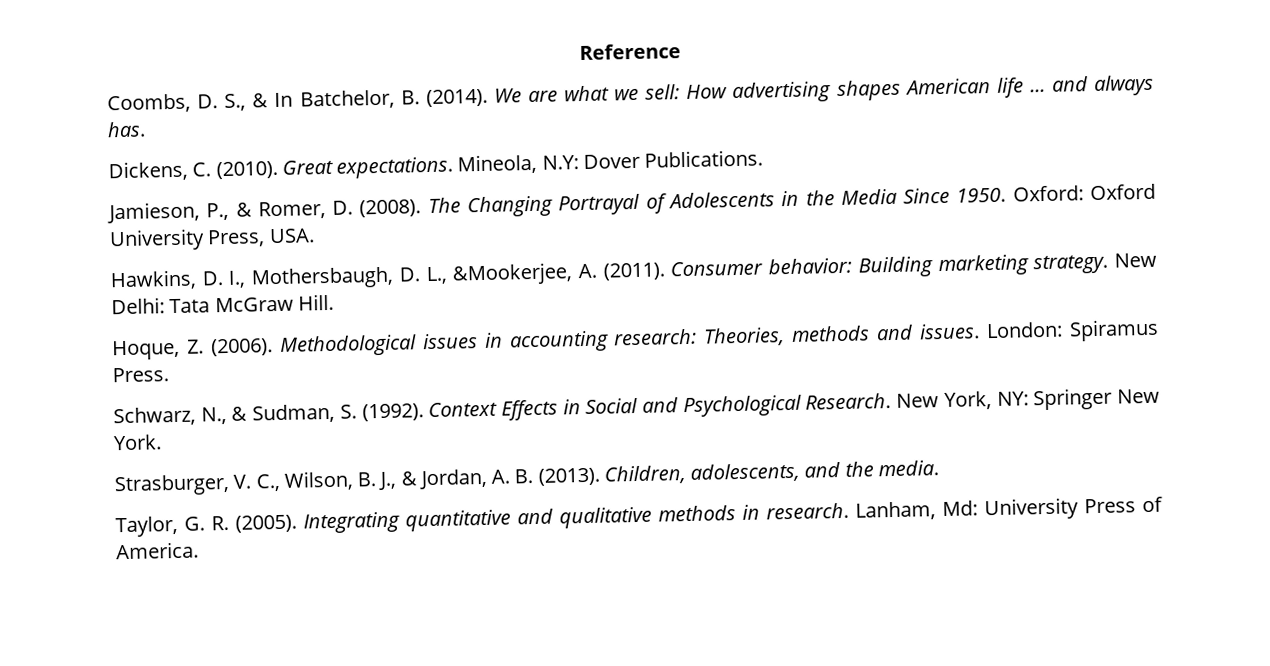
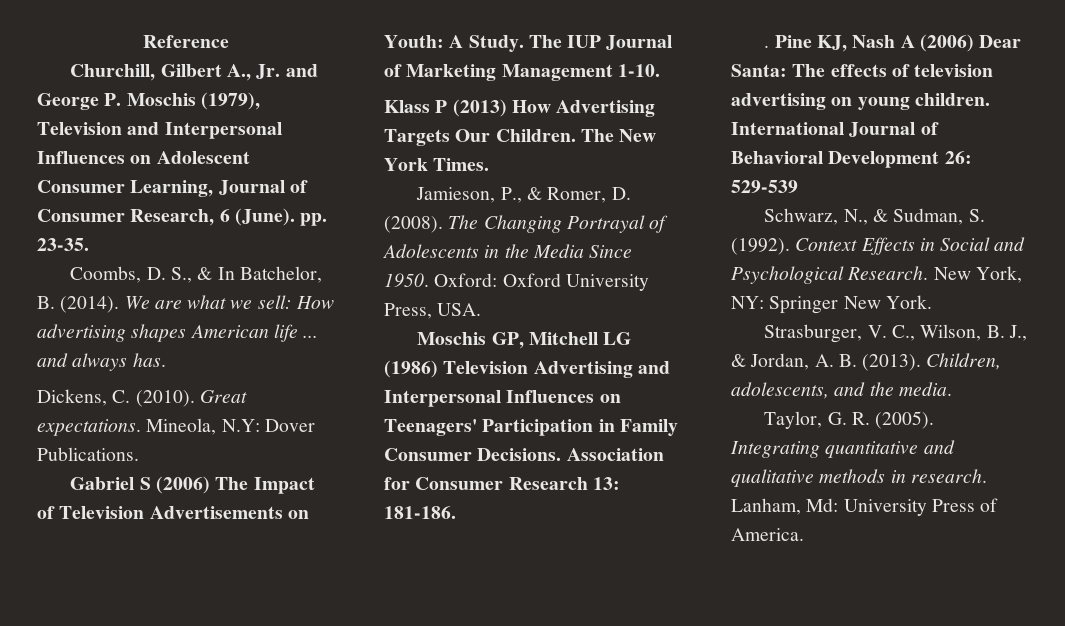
+ Churchill, Gilbert A., Jr. and George P. Moschis (1979), Television and Interpersonal Influences on Adolescent Consumer Learning, Journal of Consumer Research, 6 (June). pp. 23-35.
+ Gabriel S (2006) The Impact of Television Advertisements on Youth: A Study. The IUP Journal of Marketing Management 1-10.
+ Klass P (2013) How Advertising Targets Our Children. The New York Times.
- Hawkins, D. I., Mothersbaugh, D. L., &Mookerjee, A. (2011). Consumer behavior: Building marketing strategy. New Delhi: Tata McGraw Hill.
- Hoque, Z. (2006). Methodological issues in accounting research: Theories, methods and issues. London: Spiramus Press.
+ Moschis GP, Mitchell LG (1986) Television Advertising and Interpersonal Influences on Teenagers' Participation in Family Consumer Decisions. Association for Consumer Research 13: 181-186.
+ . Pine KJ, Nash A (2006) Dear Santa: The effects of television advertising on young children. International Journal of Behavioral Development 26: 529-539

